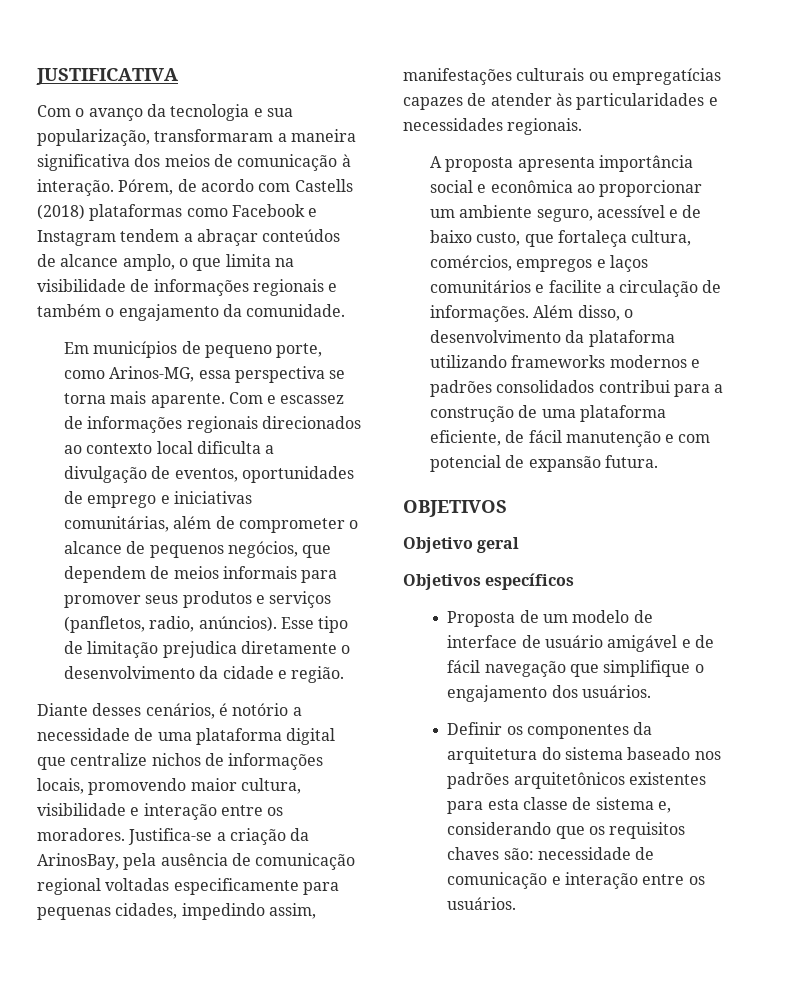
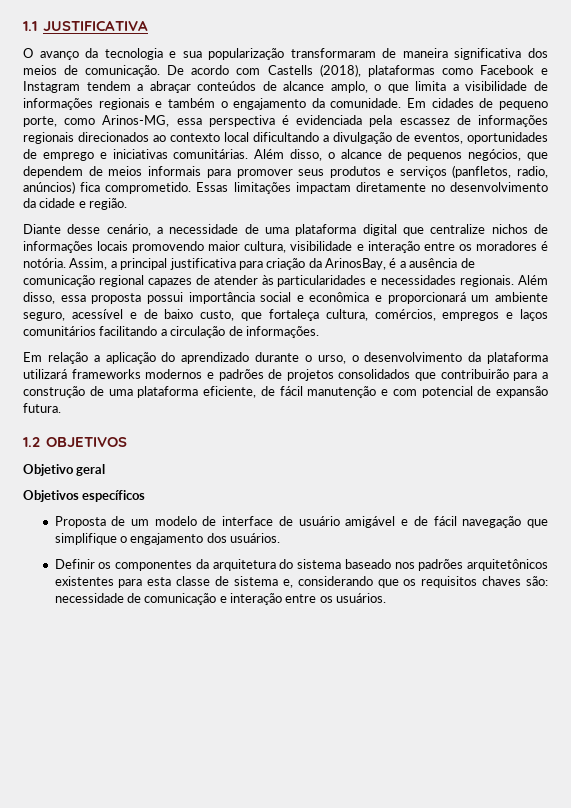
- JUSTIFICATIVA
+ 1.1 JUSTIFICATIVA
- Com o avanço da tecnologia e sua popularização, transformaram a maneira significativa dos meios de comunicação à interação. Pórem, de acordo com Castells (2018) plataformas como Facebook e Instagram tendem a abraçar conteúdos de alcance amplo, o que limita na visibilidade de informações regionais e também o engajamento da comunidade.
- Em municípios de pequeno porte, como Arinos-MG, essa perspectiva se torna mais aparente. Com e escassez de informações regionais direcionados ao contexto local dificulta a divulgação de eventos, oportunidades de emprego e iniciativas comunitárias, além de comprometer o alcance de pequenos negócios, que dependem de meios informais para promover seus produtos e serviços (panfletos, radio, anúncios). Esse tipo de limitação prejudica diretamente o desenvolvimento da cidade e região.
+ O avanço da tecnologia e sua popularização transformaram de maneira significativa dos meios de comunicação. De acordo com Castells (2018), plataformas como Facebook e Instagram tendem a abraçar conteúdos de alcance amplo, o que limita a visibilidade de informações regionais e também o engajamento da comunidade. Em cidades de pequeno porte, como Arinos-MG, essa perspectiva é evidenciada pela escassez de informações regionais direcionados ao contexto local dificultando a divulgação de eventos, oportunidades de emprego e iniciativas comunitárias. Além disso, o alcance de pequenos negócios, que dependem de meios informais para promover seus produtos e serviços (panfletos, radio, anúncios) fica comprometido. Essas limitações impactam diretamente no desenvolvimento da cidade e região.
- Diante desses cenários, é notório a necessidade de uma plataforma digital que centralize nichos de informações locais, promovendo maior cultura, visibilidade e interação entre os moradores. Justifica-se a criação da ArinosBay, pela ausência de comunicação regional voltadas especificamente para pequenas cidades, impedindo assim, manifestações culturais ou empregatícias capazes de atender às particularidades e necessidades regionais.
- A proposta apresenta importância social e econômica ao proporcionar um ambiente seguro, acessível e de baixo custo, que fortaleça cultura, comércios, empregos e laços comunitários e facilite a circulação de informações. Além disso, o desenvolvimento da plataforma utilizando frameworks modernos e padrões consolidados contribui para a construção de uma plataforma eficiente, de fácil manutenção e com potencial de expansão futura.
+ Diante desse cenário, a necessidade de uma plataforma digital que centralize nichos de informações locais promovendo maior cultura, visibilidade e interação entre os moradores é notória. Assim, a principal justificativa para criação da ArinosBay, é a ausência de comunicação regional capazes de atender às particularidades e necessidades regionais. Além disso, essa proposta possui importância social e econômica e proporcionará um ambiente seguro, acessível e de baixo custo, que fortaleça cultura, comércios, empregos e laços comunitários facilitando a circulação de informações.
+ Em relação a aplicação do aprendizado durante o urso, o desenvolvimento da plataforma utilizará frameworks modernos e padrões de projetos consolidados que contribuirão para a construção de uma plataforma eficiente, de fácil manutenção e com potencial de expansão futura.
- OBJETIVOS
+ 1.2 OBJETIVOS

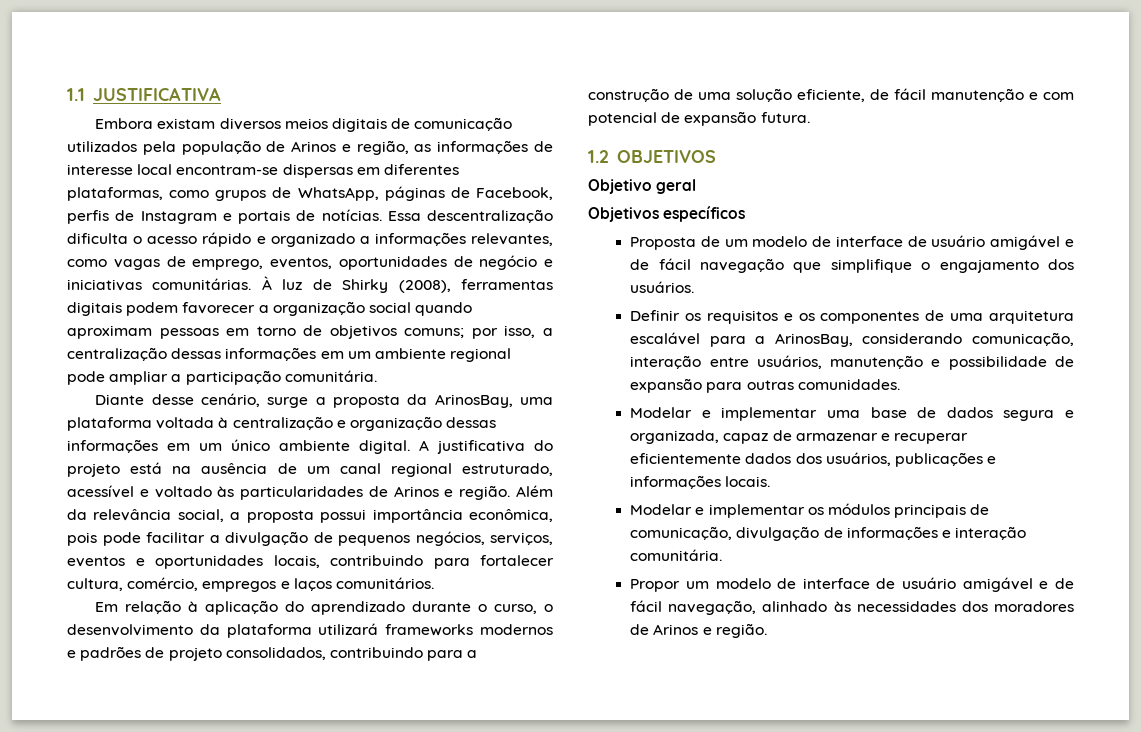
- O avanço da tecnologia e sua popularização transformaram de maneira significativa dos meios de comunicação. De acordo com Castells (2018), plataformas como Facebook e Instagram tendem a abraçar conteúdos de alcance amplo, o que limita a visibilidade de informações regionais e também o engajamento da comunidade. Em cidades de pequeno porte, como Arinos-MG, essa perspectiva é evidenciada pela escassez de informações regionais direcionados ao contexto local dificultando a divulgação de eventos, oportunidades de emprego e iniciativas comunitárias.
+ Embora existam diversos meios digitais de comunicação utilizados pela população de Arinos e região, as informações de interesse local encontram-se dispersas em diferentes plataformas, como grupos de WhatsApp, páginas de Facebook, perfis de Instagram e portais de notícias. Essa descentralização dificulta o acesso rápido e organizado a informações relevantes, como vagas de emprego, eventos, oportunidades de negócio e iniciativas comunitárias.
- Além disso, o alcance de pequenos negócios, que dependem de meios informais para promover seus produtos e serviços (panfletos, radio, anúncios) fica comprometido. Essas limitações impactam diretamente no desenvolvimento da cidade e região.
- Diante desse cenário, a necessidade de uma plataforma digital que centralize nichos de informações locais promovendo maior cultura, visibilidade e interação entre os moradores é notória. Assim, a principal justificativa para criação da ArinosBay, é a ausência de comunicação regional capazes de atender às particularidades e necessidades regionais. Além disso, essa proposta possui importância social e econômica e proporcionará um ambiente seguro, acessível e de baixo custo, que fortaleça cultura, comércios, empregos e laços comunitários facilitando a circulação de informações.
+ À luz de Shirky (2008), ferramentas digitais podem favorecer a organização social quando aproximam pessoas em torno de objetivos comuns; por isso, a centralização dessas informações em um ambiente regional pode ampliar a participação comunitária.
+ Diante desse cenário, surge a proposta da ArinosBay, uma plataforma voltada à centralização e organização dessas informações em um único ambiente digital. A justificativa do projeto está na ausência de um canal regional estruturado, acessível e voltado às particularidades de Arinos e região. Além da relevância social, a proposta possui importância econômica, pois pode facilitar a divulgação de pequenos negócios, serviços, eventos e oportunidades locais, contribuindo para fortalecer cultura, comércio, empregos e laços comunitários.
- Em relação a aplicação do aprendizado durante o urso, o desenvolvimento da plataforma utilizará frameworks modernos e padrões de projetos consolidados que contribuirão para a construção de uma plataforma eficiente, de fácil manutenção e com potencial de expansão futura.
+ Em relação à aplicação do aprendizado durante o curso, o desenvolvimento da plataforma utilizará frameworks modernos e padrões de projeto consolidados, contribuindo para a construção de uma solução eficiente, de fácil manutenção e com potencial de expansão futura.
- Definir os componentes da arquitetura do sistema baseado nos padrões arquitetônicos existentes para esta classe de sistema e, considerando que os requisitos chaves são: necessidade de comunicação e interação entre os usuários.
+ Definir os requisitos e os componentes de uma arquitetura escalável para a ArinosBay, considerando comunicação, interação entre usuários, manutenção e possibilidade de expansão para outras comunidades.
+ Modelar e implementar uma base de dados segura e organizada, capaz de armazenar e recuperar eficientemente dados dos usuários, publicações e informações locais.
+ Modelar e implementar os módulos principais de comunicação, divulgação de informações e interação comunitária.
+ Propor um modelo de interface de usuário amigável e de fácil navegação, alinhado às necessidades dos moradores de Arinos e região.

